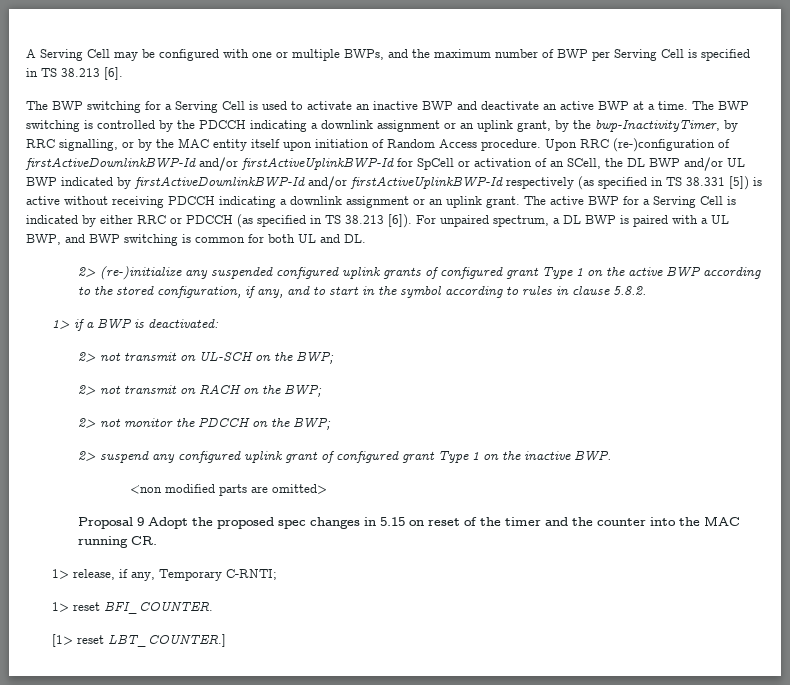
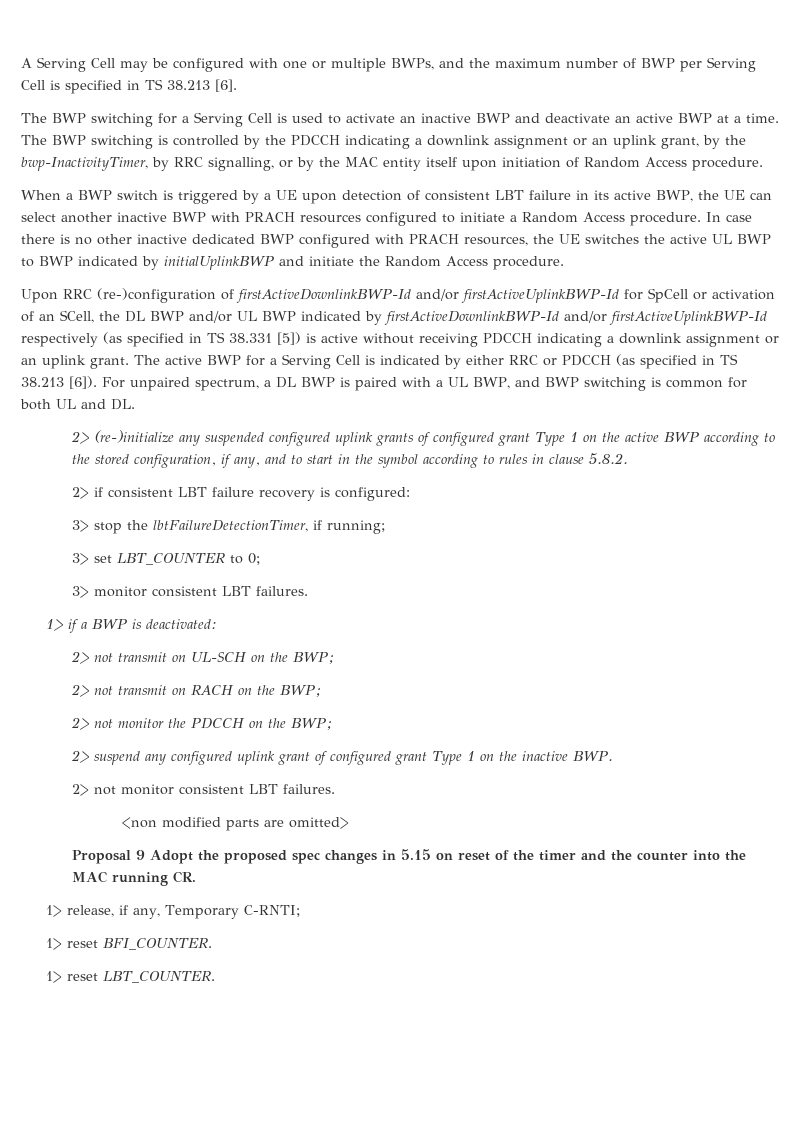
- The BWP switching is controlled by the PDCCH indicating a downlink assignment or an uplink grant, by the bwp-InactivityTimer, by RRC signalling, or by the MAC entity itself upon initiation of Random Access procedure. Upon RRC (re-)configuration of firstActiveDownlinkBWP-Id and/or firstActiveUplinkBWP-Id for SpCell or activation of an SCell, the DL BWP and/or UL BWP indicated by firstActiveDownlinkBWP-Id and/or firstActiveUplinkBWP-Id respectively (as specified in TS 38.331 [5]) is active without receiving PDCCH indicating a downlink assignment or an uplink grant.
+ The BWP switching is controlled by the PDCCH indicating a downlink assignment or an uplink grant, by the bwp-InactivityTimer, by RRC signalling, or by the MAC entity itself upon initiation of Random Access procedure.
+ When a BWP switch is triggered by a UE upon detection of consistent LBT failure in its active BWP, the UE can select another inactive BWP with PRACH resources configured to initiate a Random Access procedure. In case there is no other inactive dedicated BWP configured with PRACH resources, the UE switches the active UL BWP to BWP indicated by initialUplinkBWP and initiate the Random Access procedure.
+ Upon RRC (re-)configuration of firstActiveDownlinkBWP-Id and/or firstActiveUplinkBWP-Id for SpCell or activation of an SCell, the DL BWP and/or UL BWP indicated by firstActiveDownlinkBWP-Id and/or firstActiveUplinkBWP-Id respectively (as specified in TS 38.331 [5]) is active without receiving PDCCH indicating a downlink assignment or an uplink grant.
+ 2> if consistent LBT failure recovery is configured:
+ 3> stop the lbtFailureDetectionTimer, if running;
+ 3> set LBT_COUNTER to 0;
+ 3> monitor consistent LBT failures.
+ 2> not monitor consistent LBT failures.
- [1> reset LBT_COUNTER.]
+ 1> reset LBT_COUNTER.

